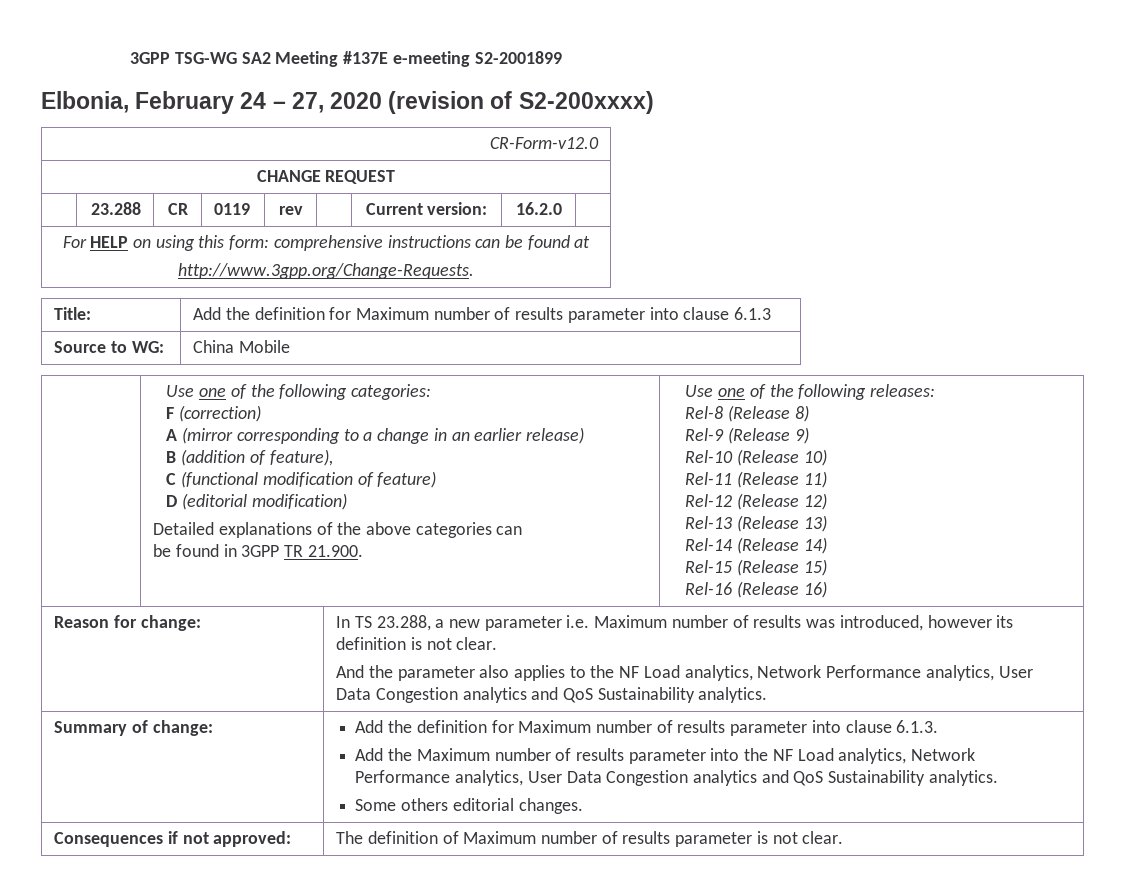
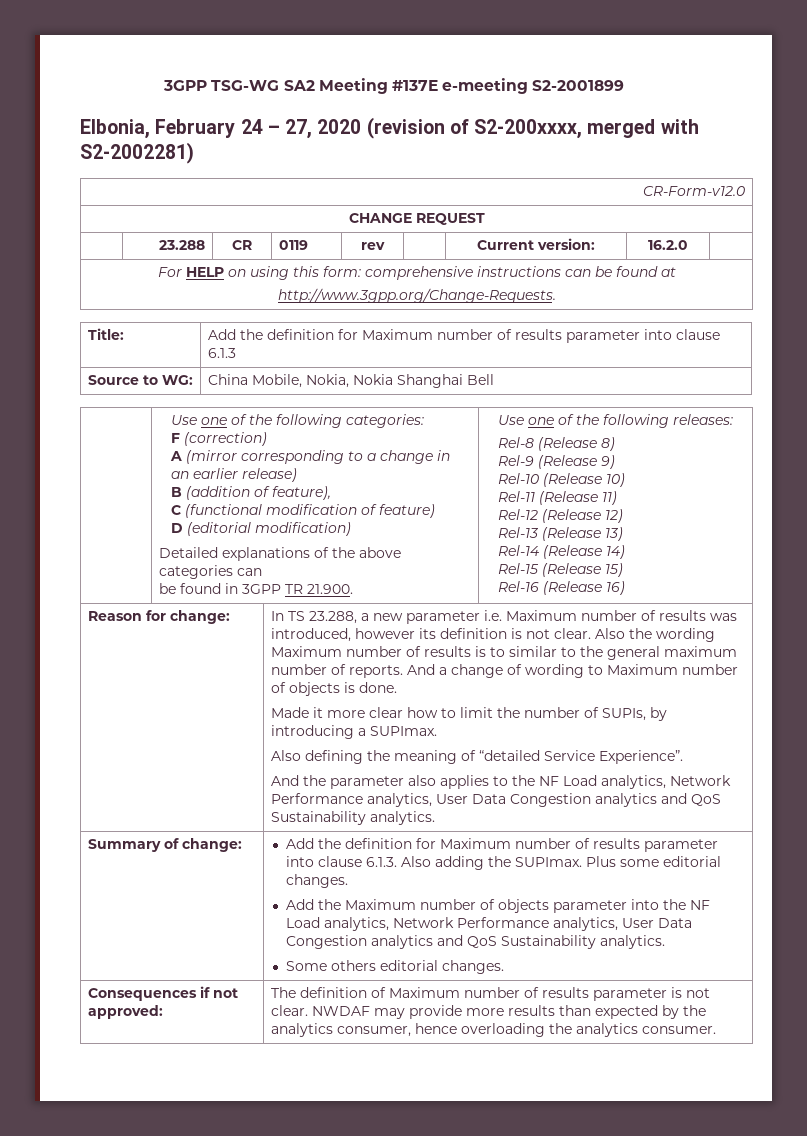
- Elbonia, February 24 – 27, 2020 (revision of S2-200xxxx)
+ Elbonia, February 24 – 27, 2020 (revision of S2-200xxxx, merged with S2-2002281)
- Source to WG: | China Mobile
+ Source to WG: | China Mobile, Nokia, Nokia Shanghai Bell
+ Also the wording Maximum number of results is to similar to the general maximum number of reports. And a change of wording to Maximum number of objects is done.
+ Made it more clear how to limit the number of SUPIs, by introducing a SUPImax.
+ Also defining the meaning of “detailed Service Experience”.
- Add the definition for Maximum number of results parameter into clause 6.1.3.
+ Add the definition for Maximum number of results parameter into clause 6.1.3. Also adding the SUPImax. Plus some editorial changes.
- Add the Maximum number of results parameter into the NF Load analytics, Network Performance analytics, User Data Congestion analytics and QoS Sustainability analytics.
+ Add the Maximum number of objects parameter into the NF Load analytics, Network Performance analytics, User Data Congestion analytics and QoS Sustainability analytics.
- Consequences if not approved: | The definition of Maximum number of results parameter is not clear.
+ Consequences if not approved: | The definition of Maximum number of results parameter is not clear. NWDAF may provide more results than expected by the analytics consumer, hence overloading the analytics consumer.

